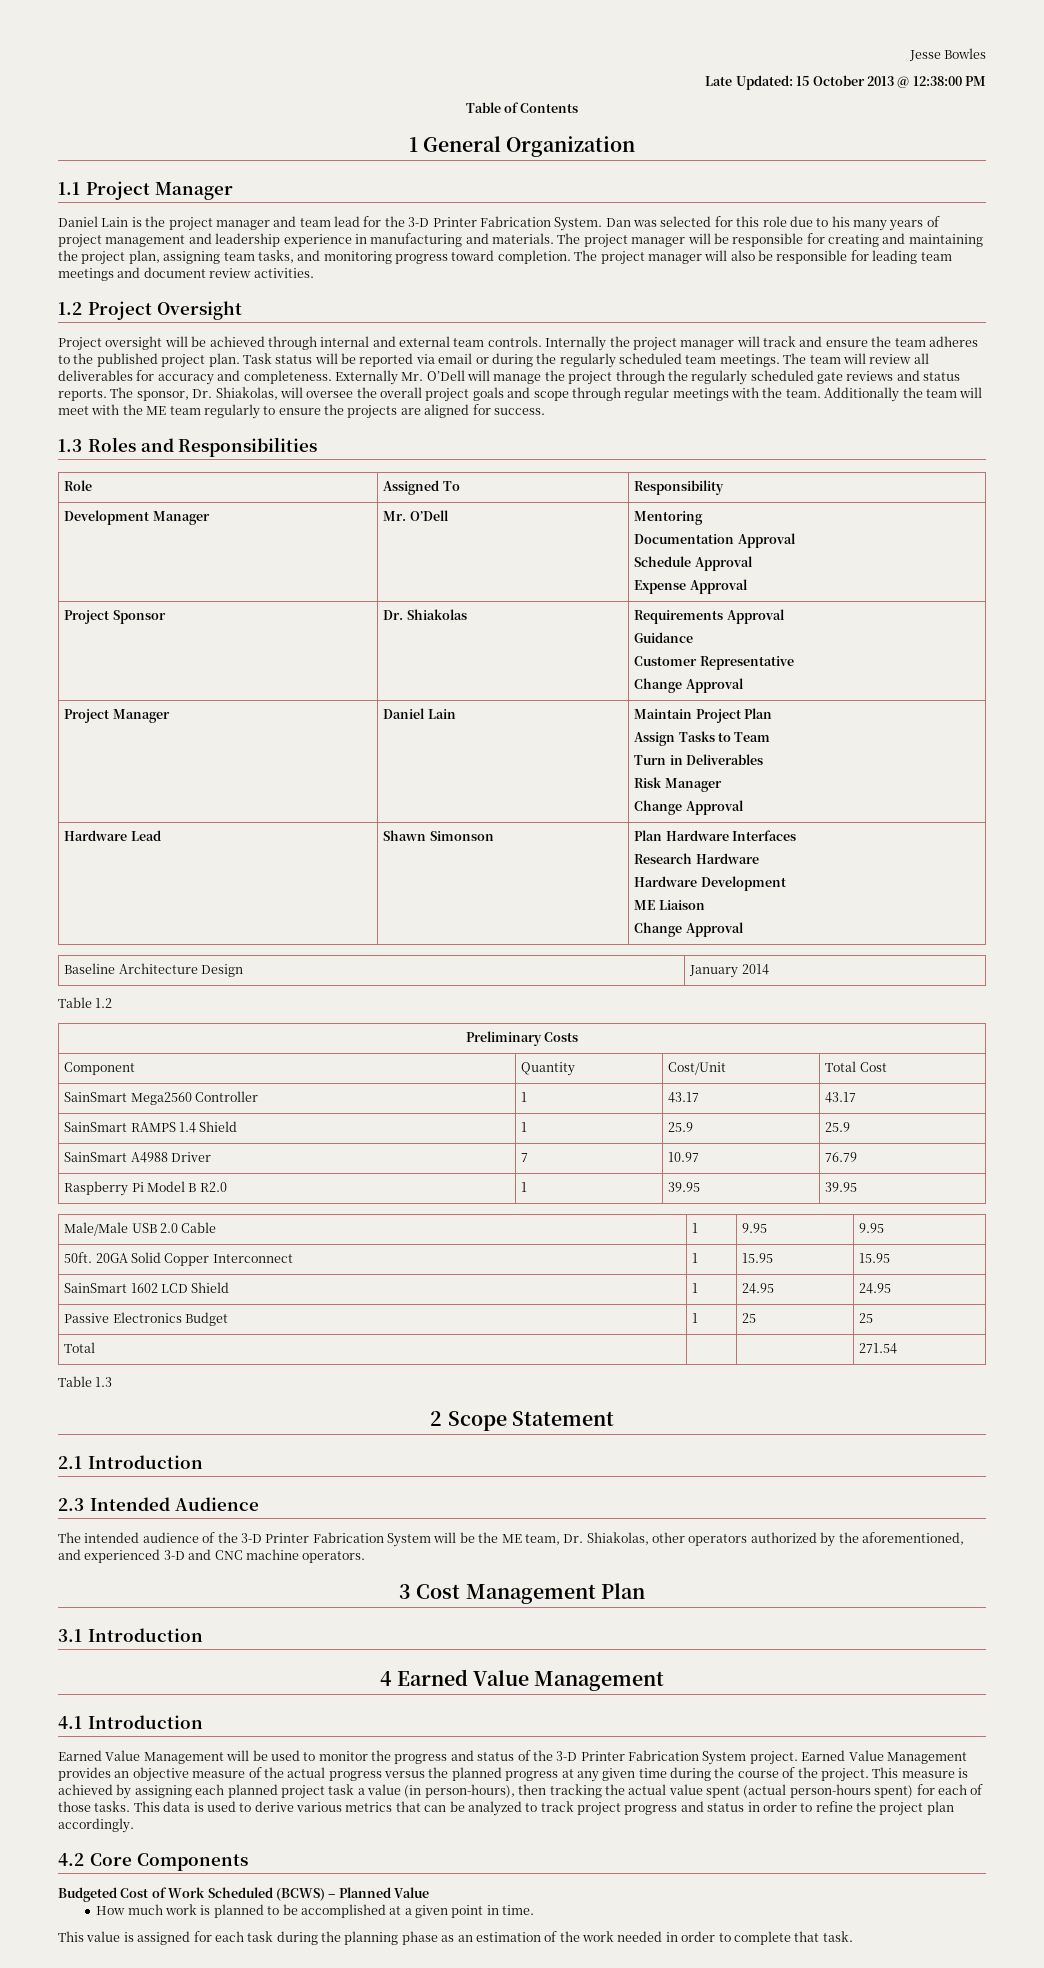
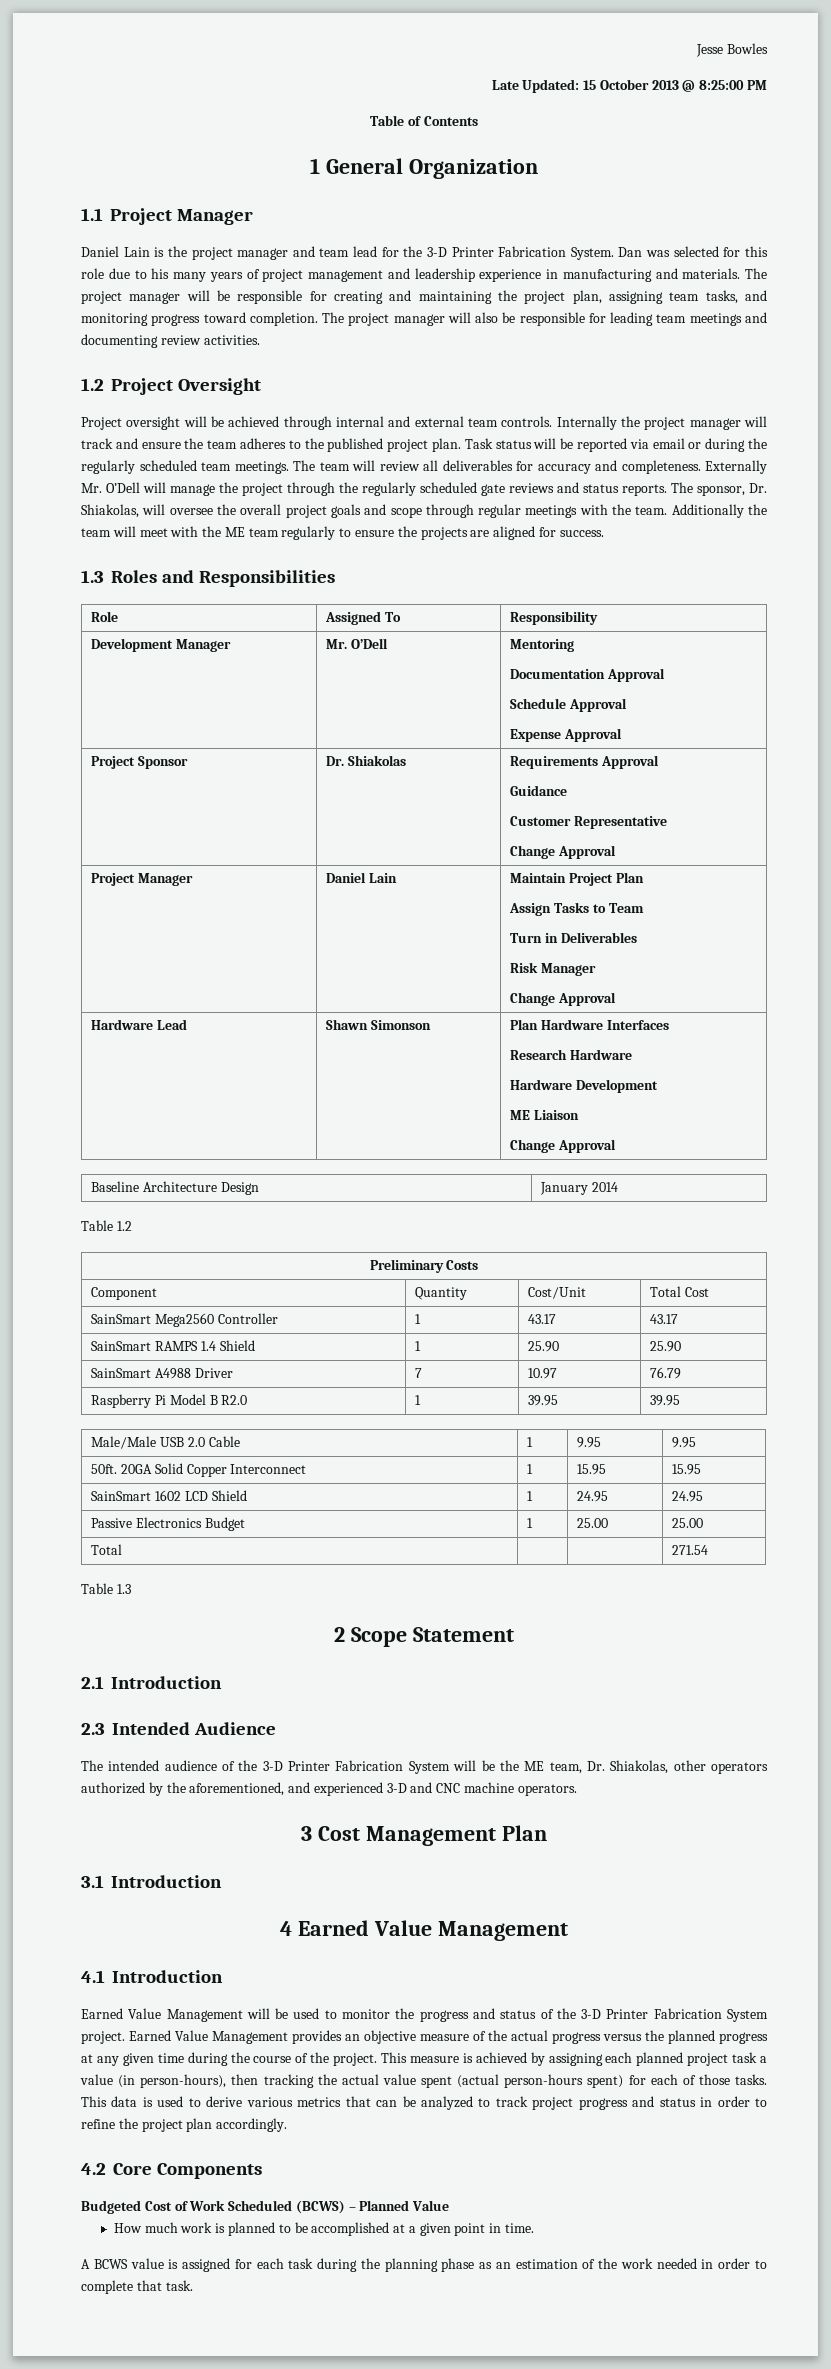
- Late Updated: 15 October 2013 @ 12:38:00 PM
+ Late Updated: 15 October 2013 @ 8:25:00 PM
- The project manager will also be responsible for leading team meetings and document review activities.
+ The project manager will also be responsible for leading team meetings and documenting review activities.
- SainSmart RAMPS 1.4 Shield | 1 | 25.9 | 25.9
+ SainSmart RAMPS 1.4 Shield | 1 | 25.90 | 25.90
- Passive Electronics Budget | 1 | 25 | 25
+ Passive Electronics Budget | 1 | 25.00 | 25.00
- This value is assigned for each task during the planning phase as an estimation of the work needed in order to complete that task.
+ A BCWS value is assigned for each task during the planning phase as an estimation of the work needed in order to complete that task.

